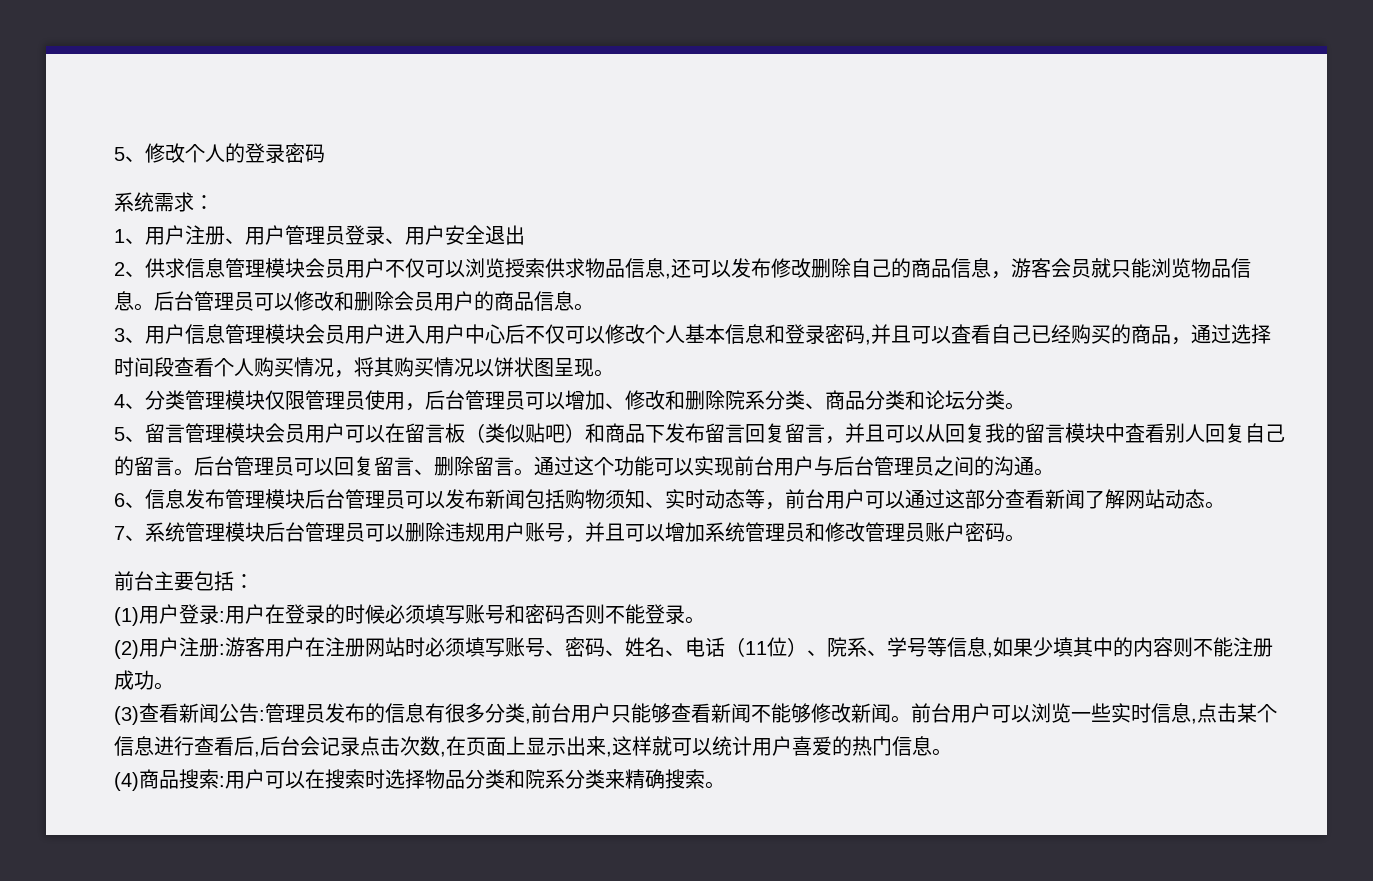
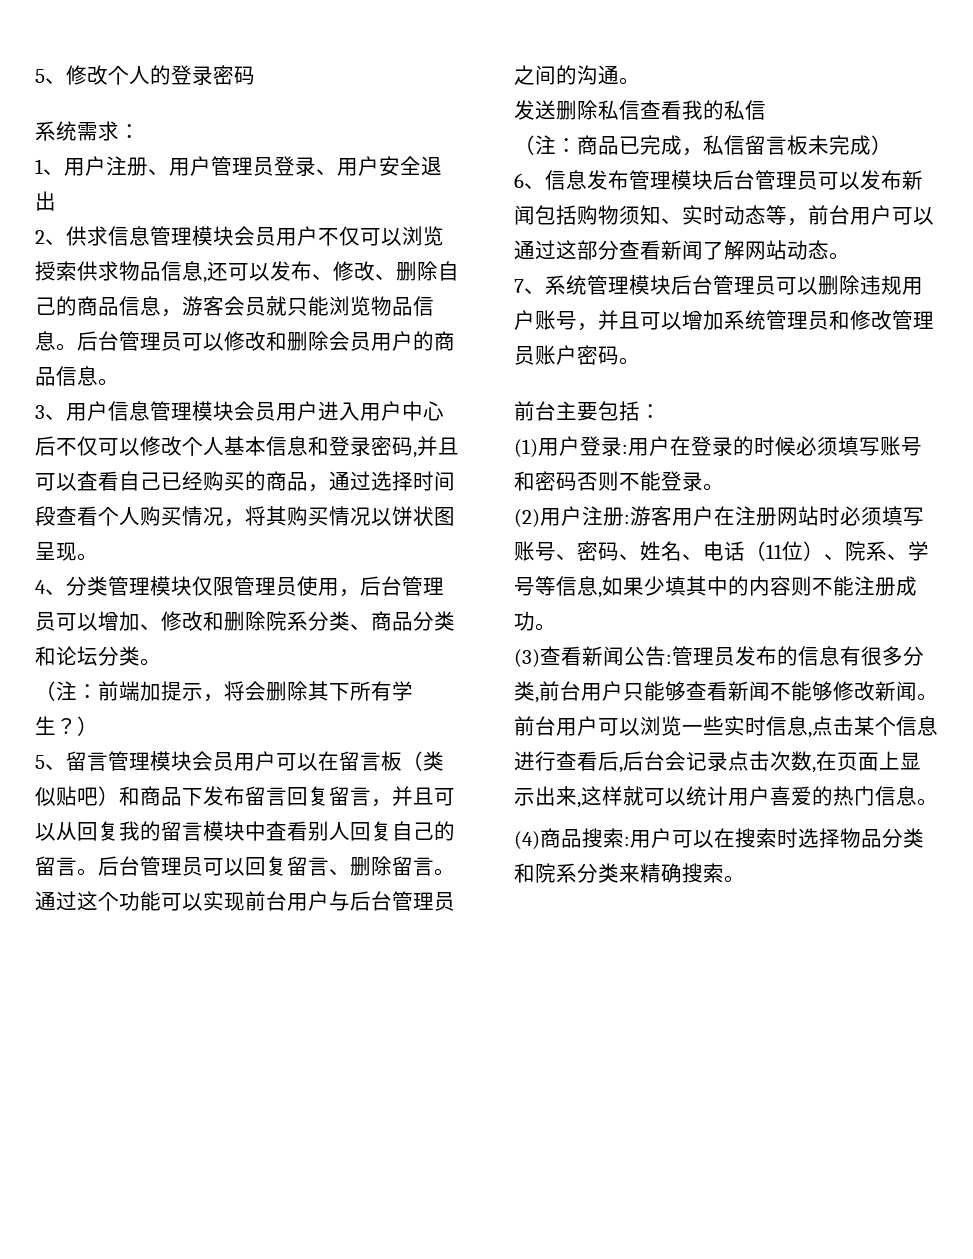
- 2、供求信息管理模块会员用户不仅可以浏览授索供求物品信息,还可以发布修改删除自己的商品信息，游客会员就只能浏览物品信息。
+ 2、供求信息管理模块会员用户不仅可以浏览授索供求物品信息,还可以发布、修改、删除自己的商品信息，游客会员就只能浏览物品信息。
+ （注：前端加提示，将会删除其下所有学生？）
+ 发送删除私信查看我的私信
+ （注：商品已完成，私信留言板未完成）

